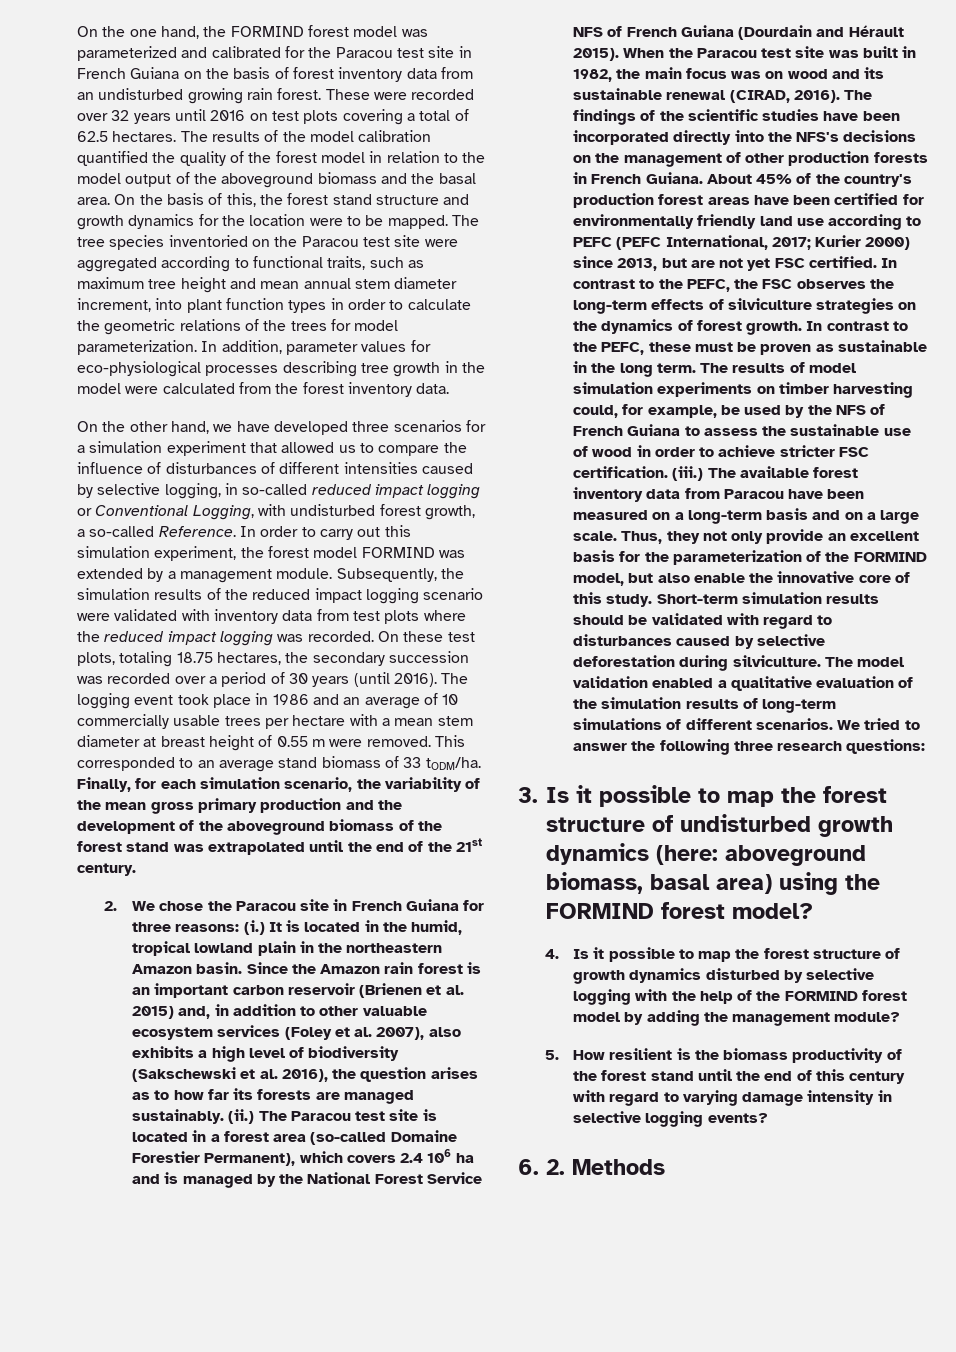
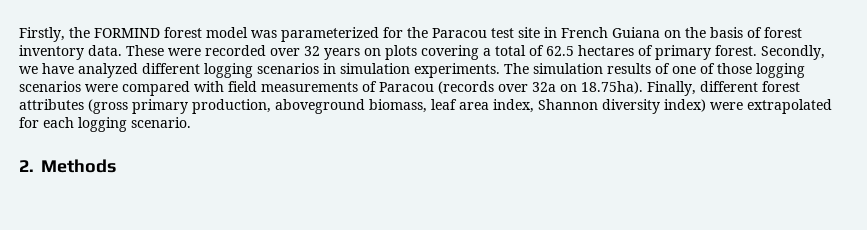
- On the one hand, the FORMIND forest model was parameterized and calibrated for the Paracou test site in French Guiana on the basis of forest inventory data from an undisturbed growing rain forest.
+ Firstly, the FORMIND forest model was parameterized for the Paracou test site in French Guiana on the basis of forest inventory data.
- These were recorded over 32 years until 2016 on test plots covering a total of 62.5 hectares. The results of the model calibration quantified the quality of the forest model in relation to the model output of the aboveground biomass and the basal area. On the basis of this, the forest stand structure and growth dynamics for the location were to be mapped. The tree species inventoried on the Paracou test site were aggregated according to functional traits, such as maximum tree height and mean annual stem diameter increment, into plant function types in order to calculate the geometric relations of the trees for model parameterization. In addition, parameter values for eco-physiological processes describing tree growth in the model were calculated from the forest inventory data.
- On the other hand, we have developed three scenarios for a simulation experiment that allowed us to compare the influence of disturbances of different intensities caused by selective logging, in so-called reduced impact logging or Conventional Logging, with undisturbed forest growth, a so-called Reference. In order to carry out this simulation experiment, the forest model FORMIND was extended by a management module. Subsequently, the simulation results of the reduced impact logging scenario were validated with inventory data from test plots where the reduced impact logging was recorded. On these test plots, totaling 18.75 hectares, the secondary succession was recorded over a period of 30 years (until 2016). The logging event took place in 1986 and an average of 10 commercially usable trees per hectare with a mean stem diameter at breast height of 0.55 m were removed. This corresponded to an average stand biomass of 33 tODM/ha. Finally, for each simulation scenario, the variability of the mean gross primary production and the development of the aboveground biomass of the forest stand was extrapolated until the end of the 21st century.
- 2. We chose the Paracou site in French Guiana for three reasons: (i.) It is located in the humid, tropical lowland plain in the northeastern Amazon basin. Since the Amazon rain forest is an important carbon reservoir (Brienen et al. 2015) and, in addition to other valuable ecosystem services (Foley et al. 2007), also exhibits a high level of biodiversity (Sakschewski et al. 2016), the question arises as to how far its forests are managed sustainably. (ii.) The Paracou test site is located in a forest area (so-called Domaine Forestier Permanent), which covers 2.4 106 ha and is managed by the National Forest Service NFS of French Guiana (Dourdain and Hérault 2015). When the Paracou test site was built in 1982, the main focus was on wood and its sustainable renewal (CIRAD, 2016). The findings of the scientific studies have been incorporated directly into the NFS's decisions on the management of other production forests in French Guiana. About 45% of the country's production forest areas have been certified for environmentally friendly land use according to PEFC (PEFC International, 2017; Kurier 2000) since 2013, but are not yet FSC certified. In contrast to the PEFC, the FSC observes the long-term effects of silviculture strategies on the dynamics of forest growth. In contrast to the PEFC, these must be proven as sustainable in the long term. The results of model simulation experiments on timber harvesting could, for example, be used by the NFS of French Guiana to assess the sustainable use of wood in order to achieve stricter FSC certification. (iii.) The available forest inventory data from Paracou have been measured on a long-term basis and on a large scale. Thus, they not only provide an excellent basis for the parameterization of the FORMIND model, but also enable the innovative core of this study. Short-term simulation results should be validated with regard to disturbances caused by selective deforestation during silviculture. The model validation enabled a qualitative evaluation of the simulation results of long-term simulations of different scenarios. We tried to answer the following three research questions:
- 3. Is it possible to map the forest structure of undisturbed growth dynamics (here: aboveground biomass, basal area) using the FORMIND forest model?
- 4. Is it possible to map the forest structure of growth dynamics disturbed by selective logging with the help of the FORMIND forest model by adding the management module?
- 5. How resilient is the biomass productivity of the forest stand until the end of this century with regard to varying damage intensity in selective logging events?
- 6. 2. Methods
+ These were recorded over 32 years on plots covering a total of 62.5 hectares of primary forest. Secondly, we have analyzed different logging scenarios in simulation experiments. The simulation results of one of those logging scenarios were compared with field measurements of Paracou (records over 32a on 18.75ha). Finally, different forest attributes (gross primary production, aboveground biomass, leaf area index, Shannon diversity index) were extrapolated for each logging scenario.
+ 2. Methods

